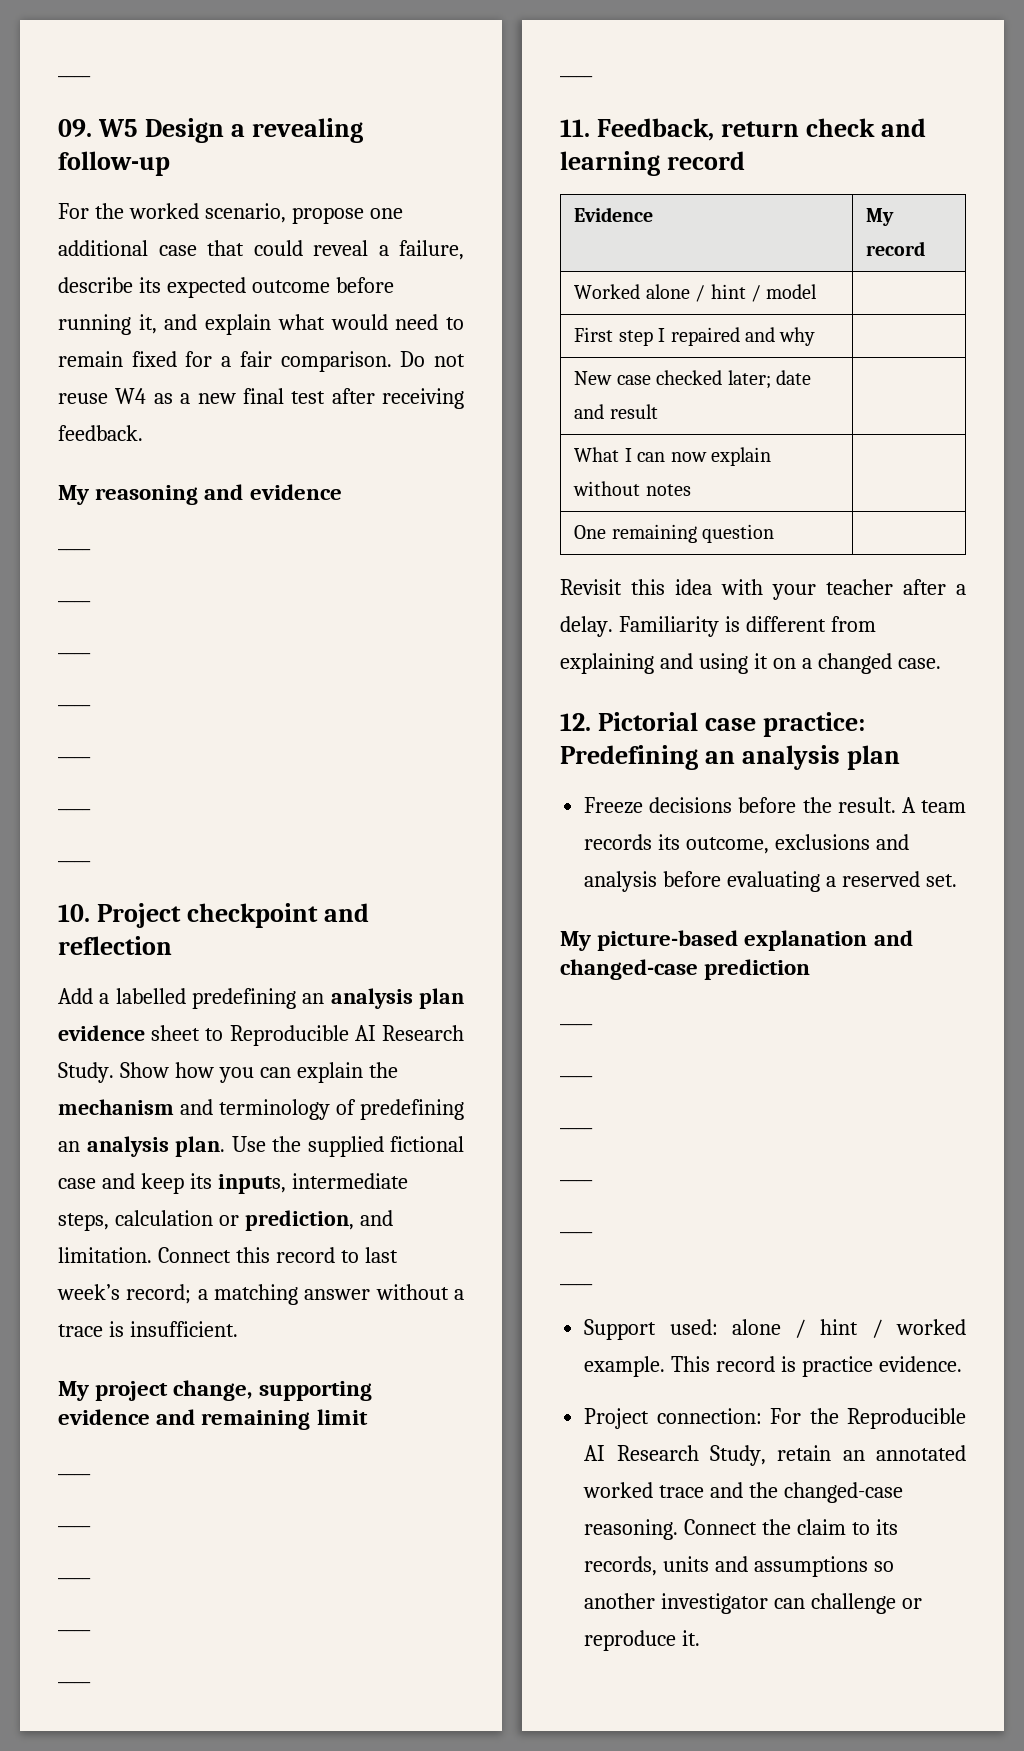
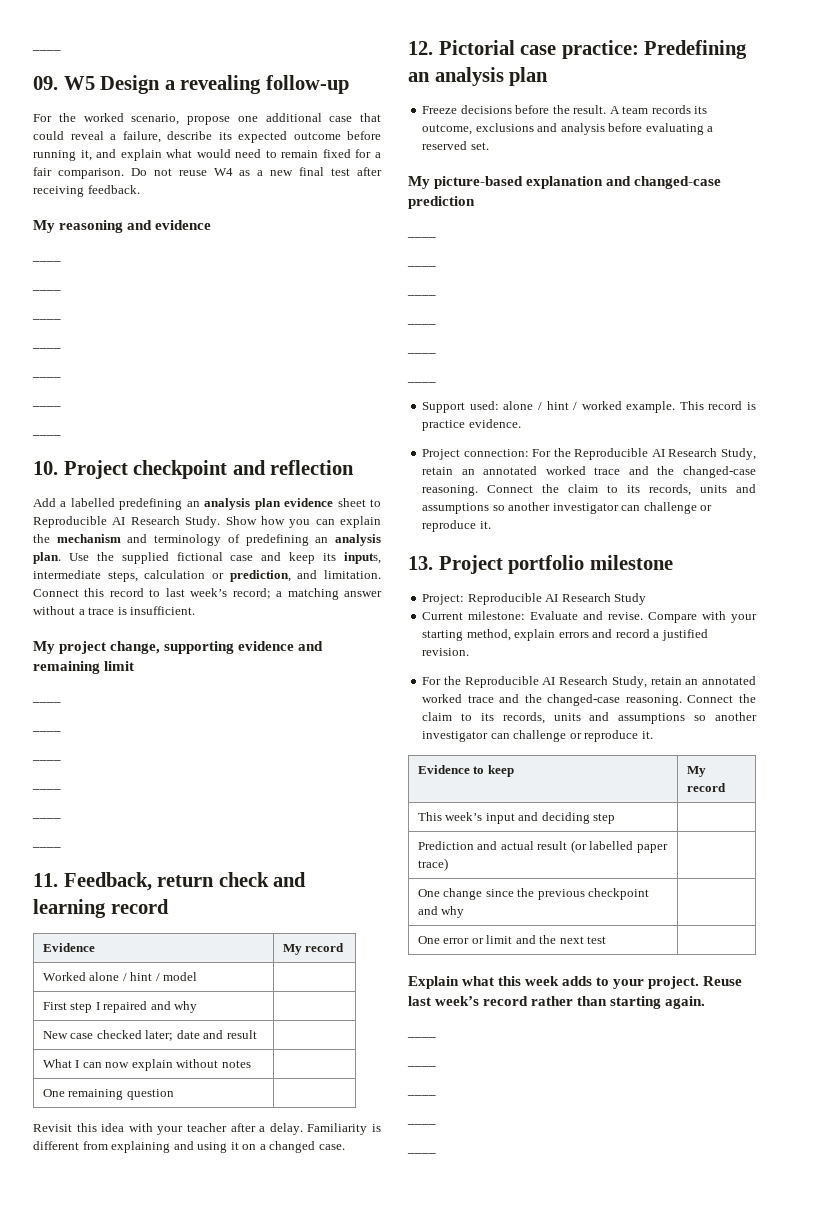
+ 13. Project portfolio milestone
+ Project: Reproducible AI Research Study
+ Current milestone: Evaluate and revise. Compare with your starting method, explain errors and record a justified revision.
+ For the Reproducible AI Research Study, retain an annotated worked trace and the changed-case reasoning. Connect the claim to its records, units and assumptions so another investigator can challenge or reproduce it.
+ Evidence to keep | My record
+ This week’s input and deciding step |
+ Prediction and actual result (or labelled paper trace) |
+ One change since the previous checkpoint and why |
+ One error or limit and the next test |
+ Explain what this week adds to your project. Reuse last week’s record rather than starting again.
+ ____
+ ____
+ ____
+ ____
+ ____

